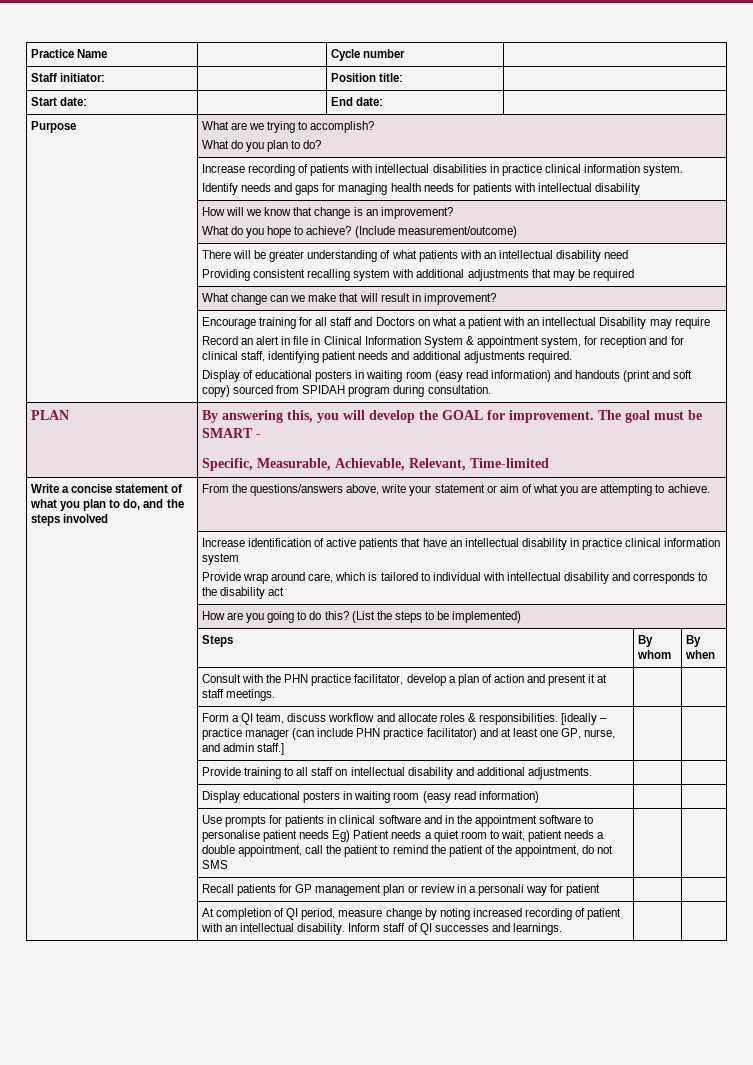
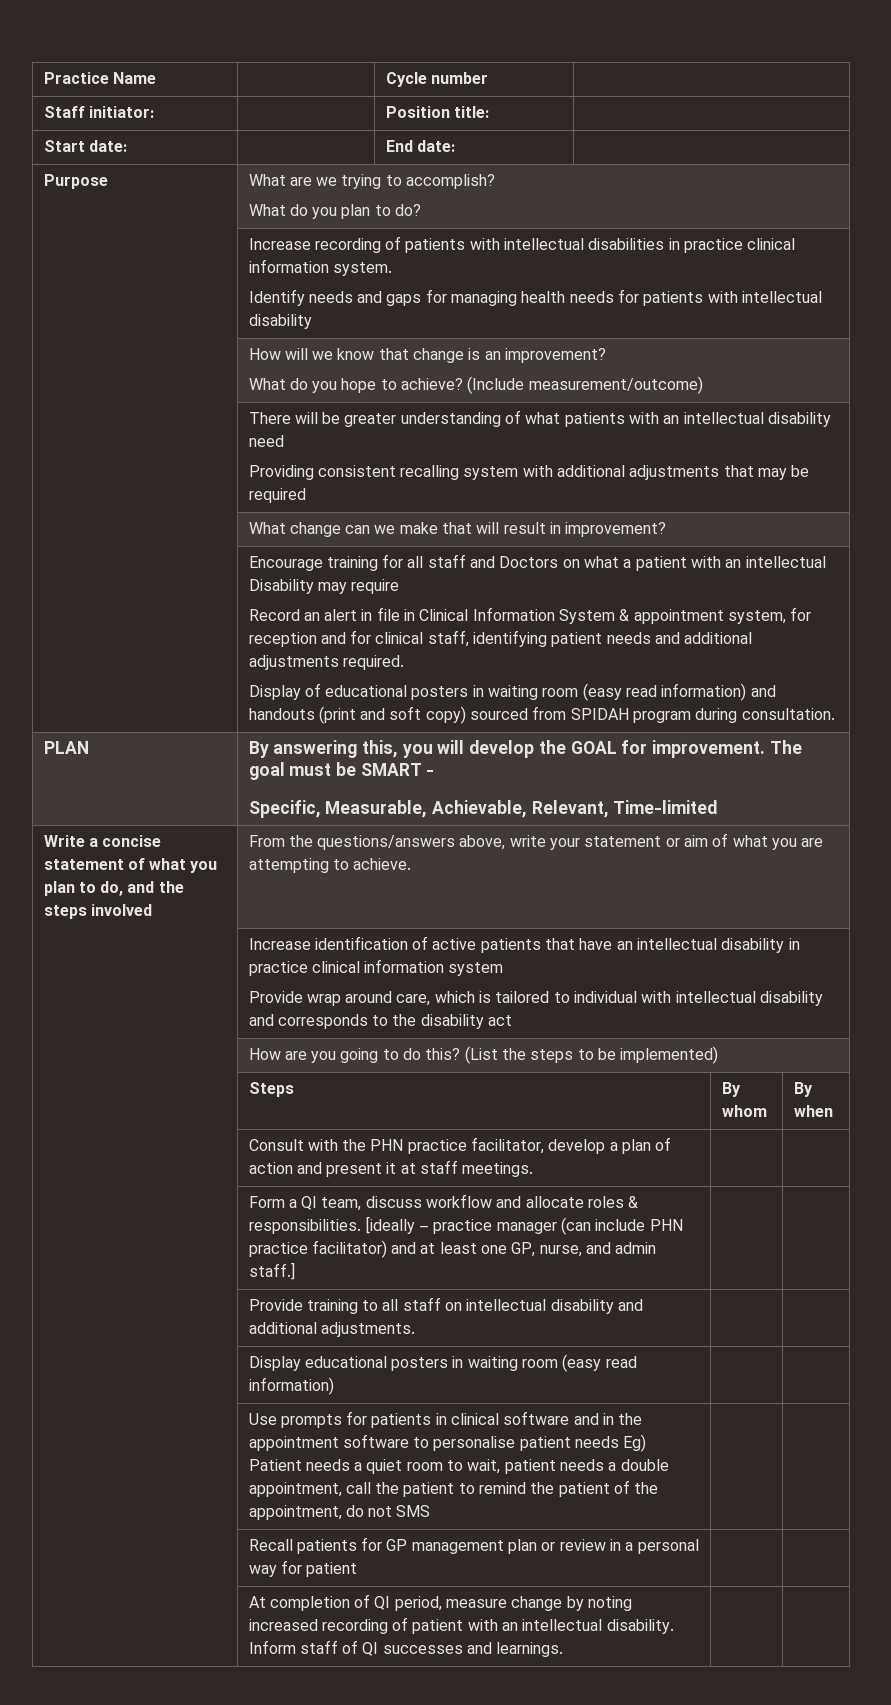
- | Recall patients for GP management plan or review in a personali way for patient | |
+ | Recall patients for GP management plan or review in a personal way for patient | |

